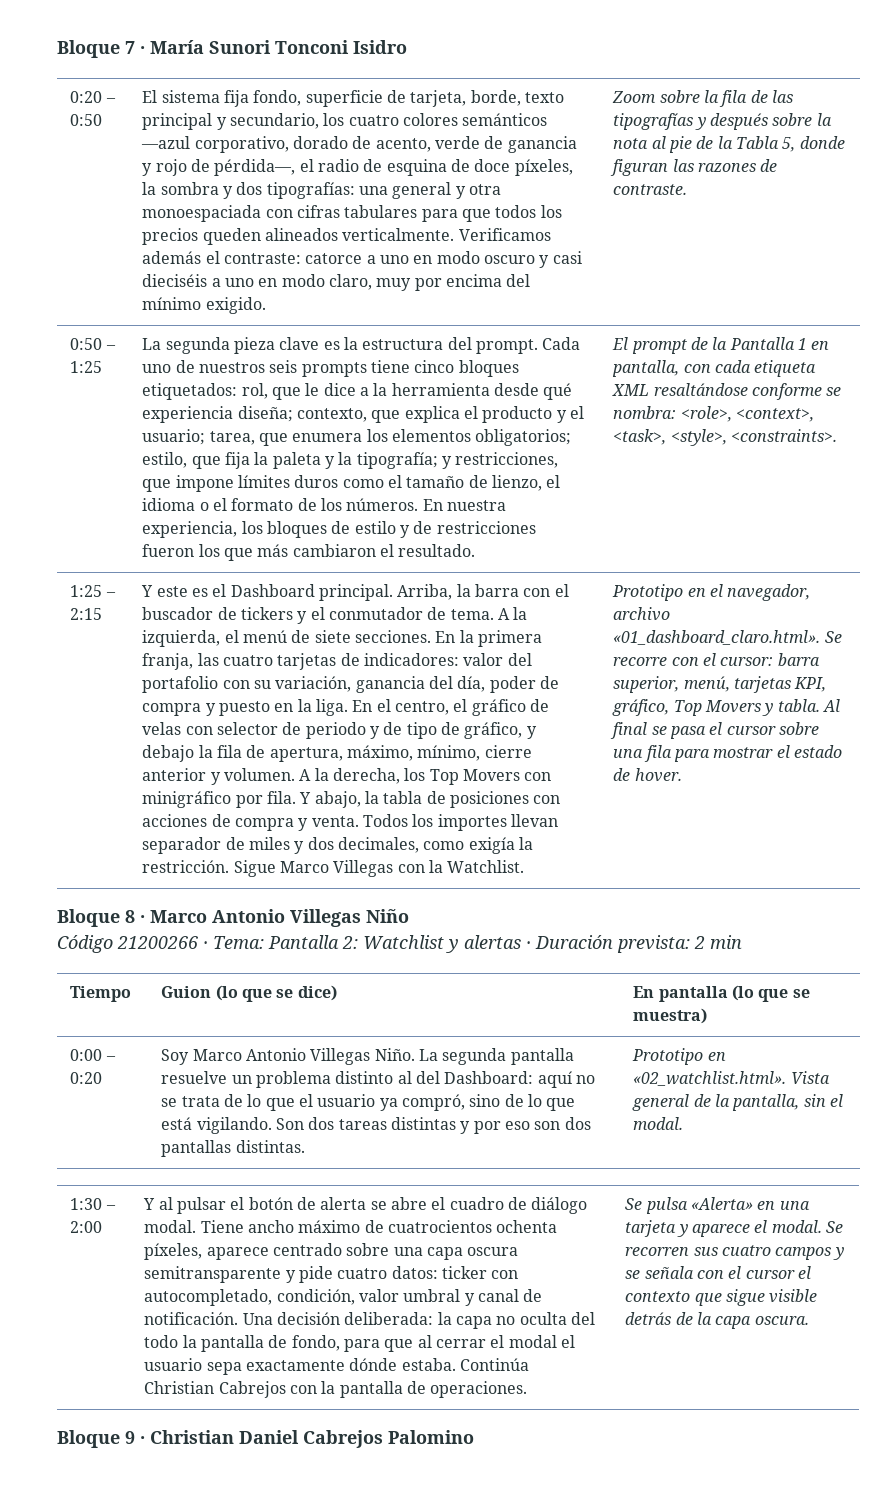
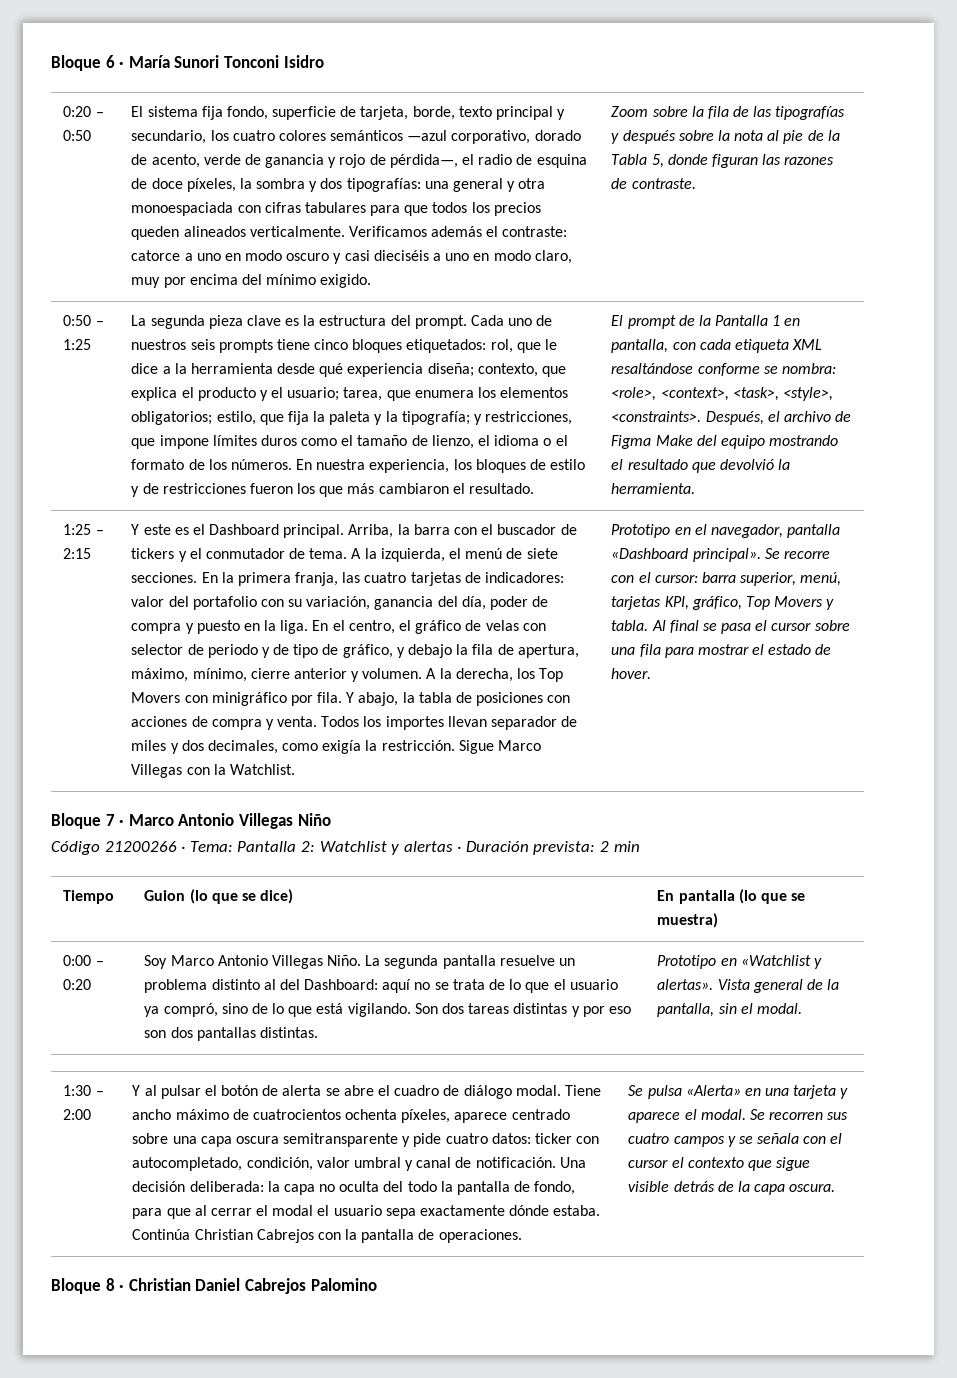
- Bloque 7 · María Sunori Tonconi Isidro
+ Bloque 6 · María Sunori Tonconi Isidro
+ Después, el archivo de Figma Make del equipo mostrando el resultado que devolvió la herramienta.
- Prototipo en el navegador, archivo «01_dashboard_claro.html». Se recorre con el cursor: barra superior, menú, tarjetas KPI, gráfico, Top Movers y tabla.
+ Prototipo en el navegador, pantalla «Dashboard principal». Se recorre con el cursor: barra superior, menú, tarjetas KPI, gráfico, Top Movers y tabla.
- Bloque 8 · Marco Antonio Villegas Niño
+ Bloque 7 · Marco Antonio Villegas Niño
- Prototipo en «02_watchlist.html». Vista general de la pantalla, sin el modal.
+ Prototipo en «Watchlist y alertas». Vista general de la pantalla, sin el modal.
- Bloque 9 · Christian Daniel Cabrejos Palomino
+ Bloque 8 · Christian Daniel Cabrejos Palomino

